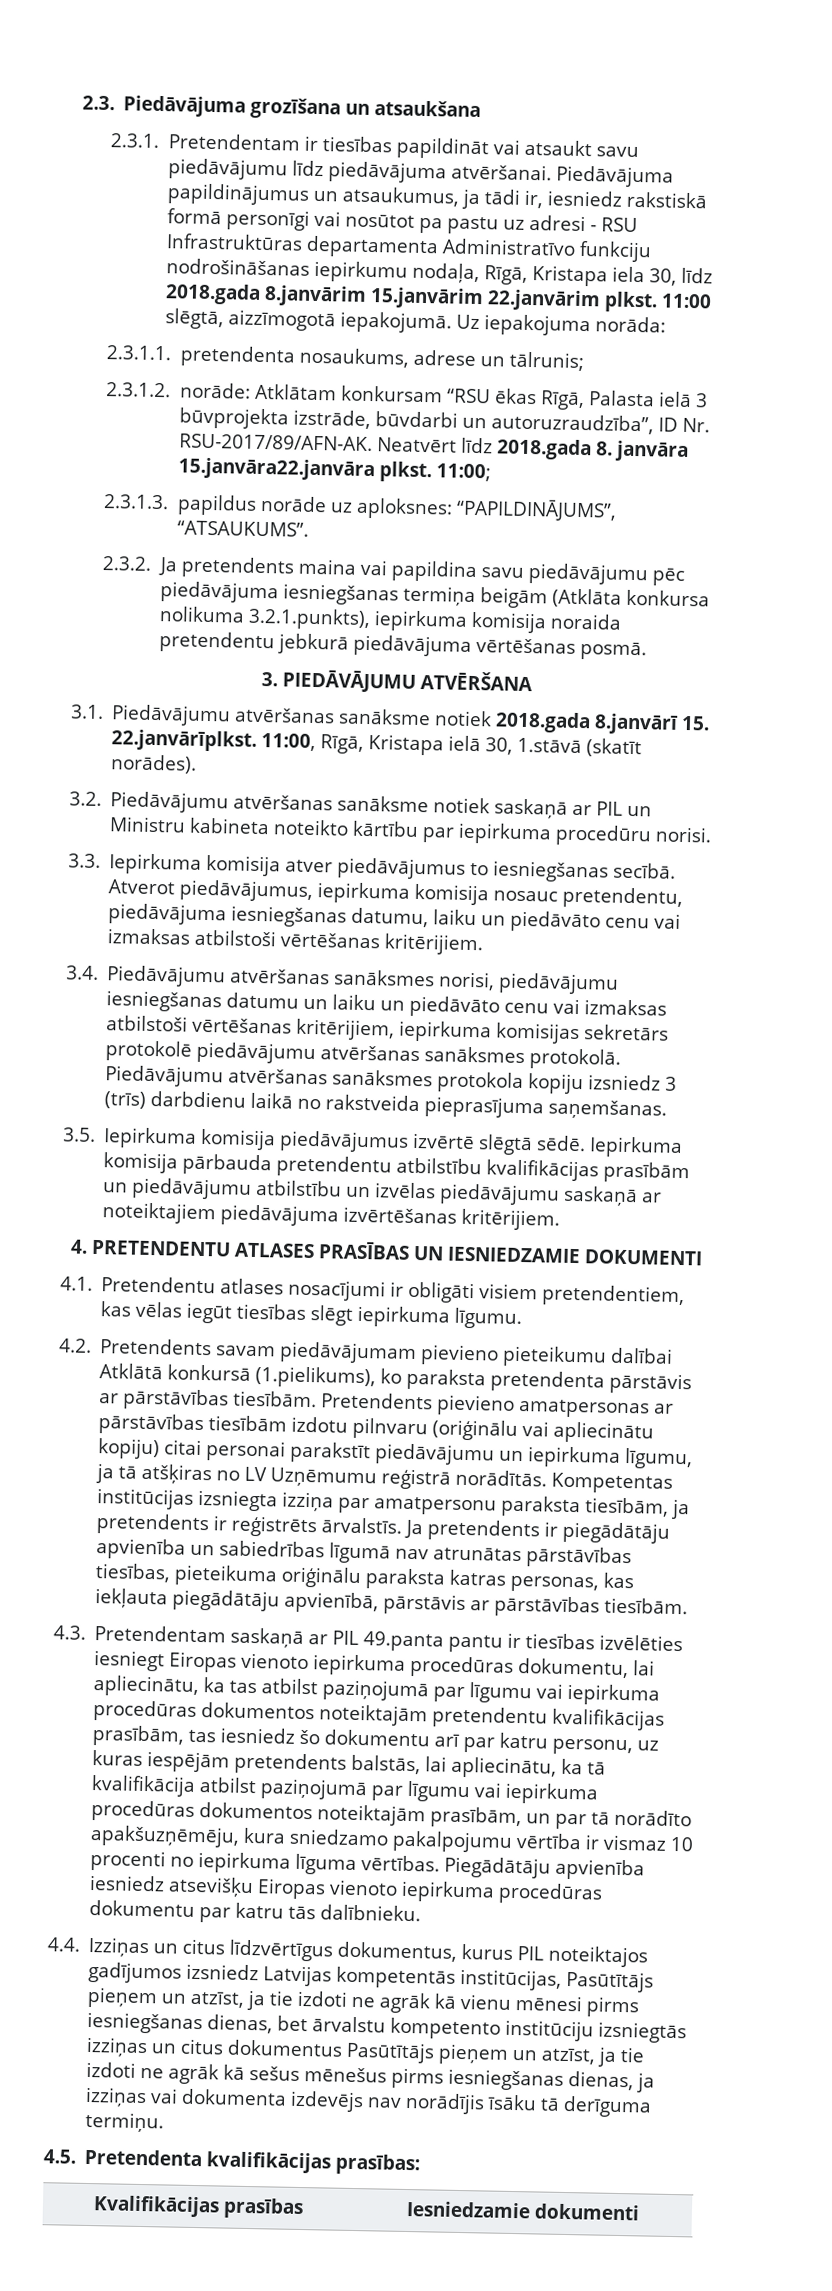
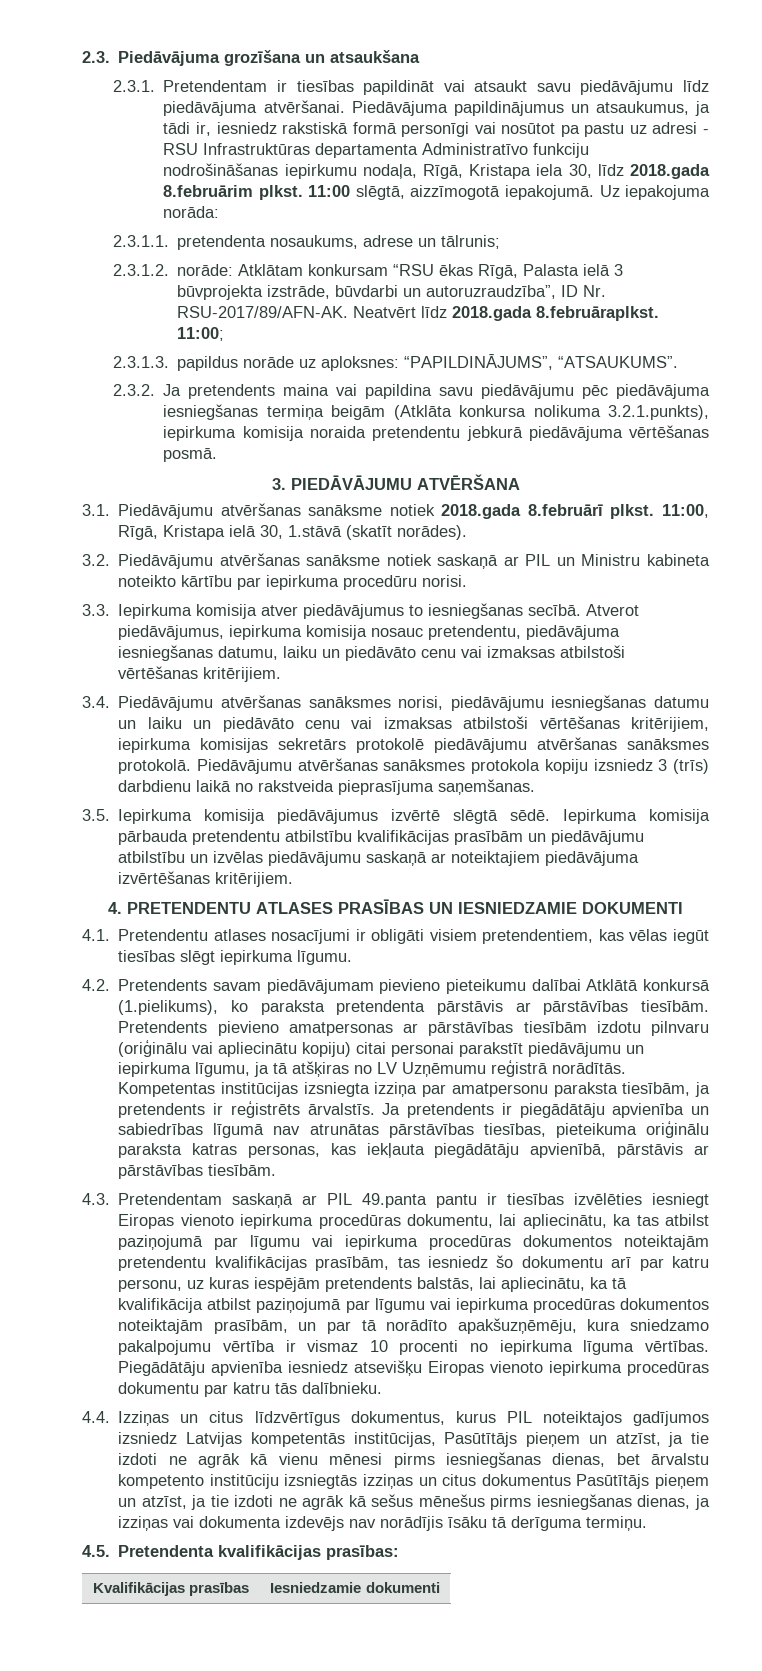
- Piedāvājuma papildinājumus un atsaukumus, ja tādi ir, iesniedz rakstiskā formā personīgi vai nosūtot pa pastu uz adresi - RSU Infrastruktūras departamenta Administratīvo funkciju nodrošināšanas iepirkumu nodaļa, Rīgā, Kristapa iela 30, līdz 2018.gada 8.janvārim 15.janvārim 22.janvārim plkst.
+ Piedāvājuma papildinājumus un atsaukumus, ja tādi ir, iesniedz rakstiskā formā personīgi vai nosūtot pa pastu uz adresi - RSU Infrastruktūras departamenta Administratīvo funkciju nodrošināšanas iepirkumu nodaļa, Rīgā, Kristapa iela 30, līdz 2018.gada 8.februārim plkst.
- Neatvērt līdz 2018.gada 8. janvāra 15.janvāra22.janvāra plkst. 11:00;
+ Neatvērt līdz 2018.gada 8.februāraplkst. 11:00;
- 3.1. Piedāvājumu atvēršanas sanāksme notiek 2018.gada 8.janvārī 15. 22.janvārīplkst. 11:00, Rīgā, Kristapa ielā 30, 1.stāvā (skatīt norādes).
+ 3.1. Piedāvājumu atvēršanas sanāksme notiek 2018.gada 8.februārī plkst. 11:00, Rīgā, Kristapa ielā 30, 1.stāvā (skatīt norādes).

